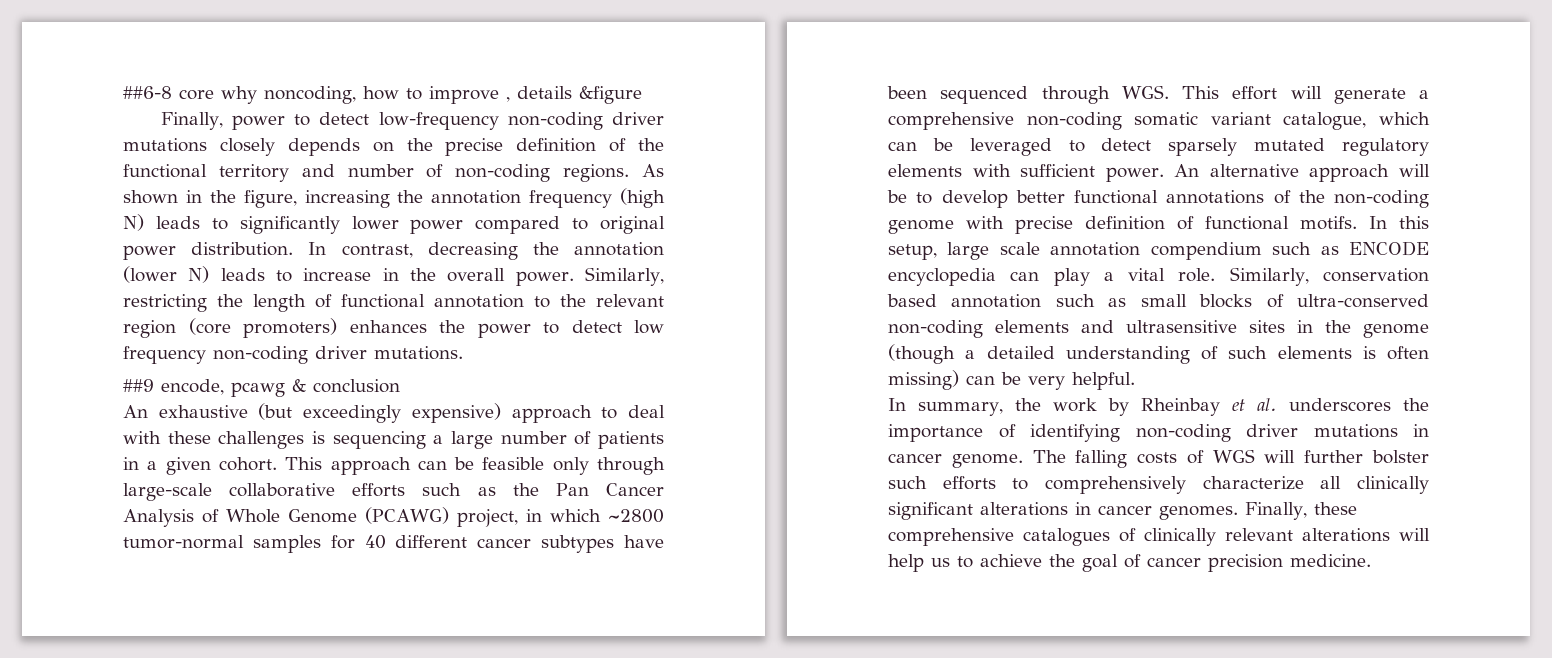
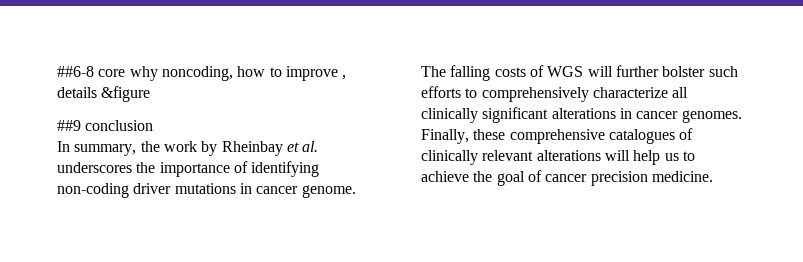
- Finally, power to detect low-frequency non-coding driver mutations closely depends on the precise definition of the functional territory and number of non-coding regions. As shown in the figure, increasing the annotation frequency (high N) leads to significantly lower power compared to original power distribution. In contrast, decreasing the annotation (lower N) leads to increase in the overall power. Similarly, restricting the length of functional annotation to the relevant region (core promoters) enhances the power to detect low frequency non-coding driver mutations.
- ##9 encode, pcawg & conclusion
- An exhaustive (but exceedingly expensive) approach to deal with these challenges is sequencing a large number of patients in a given cohort. This approach can be feasible only through large-scale collaborative efforts such as the Pan Cancer Analysis of Whole Genome (PCAWG) project, in which ~2800 tumor-normal samples for 40 different cancer subtypes have been sequenced through WGS. This effort will generate a comprehensive non-coding somatic variant catalogue, which can be leveraged to detect sparsely mutated regulatory elements with sufficient power. An alternative approach will be to develop better functional annotations of the non-coding genome with precise definition of functional motifs. In this setup, large scale annotation compendium such as ENCODE encyclopedia can play a vital role. Similarly, conservation based annotation such as small blocks of ultra-conserved non-coding elements and ultrasensitive sites in the genome (though a detailed understanding of such elements is often missing) can be very helpful.
+ ##9 conclusion

